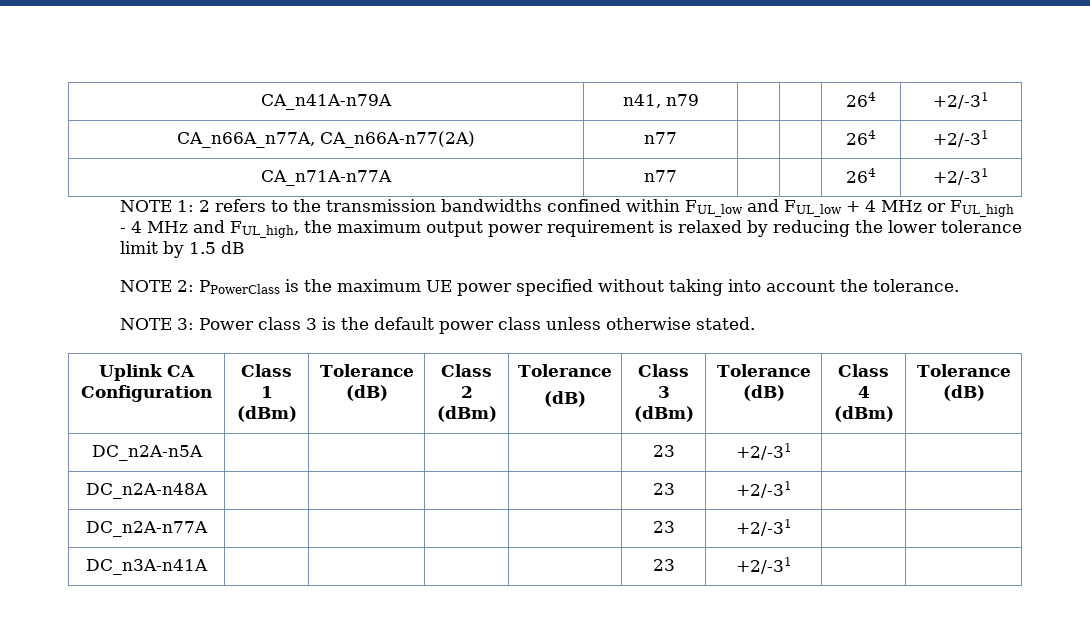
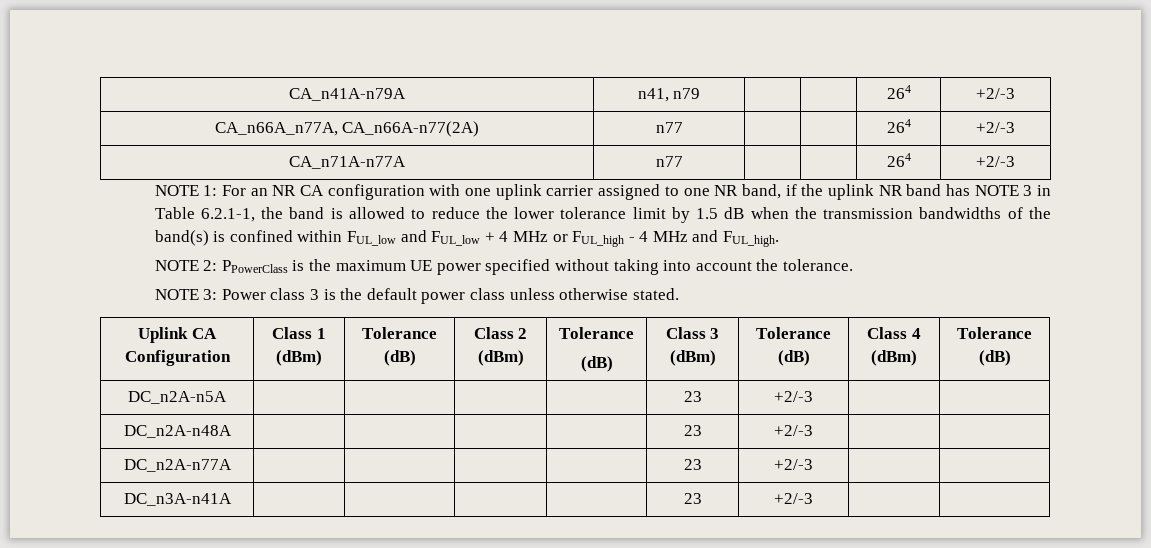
- CA_n41A-n79A | n41, n79 | | | 264 | +2/-31
+ CA_n41A-n79A | n41, n79 | | | 264 | +2/-3
- CA_n66A_n77A, CA_n66A-n77(2A) | n77 | | | 264 | +2/-31
+ CA_n66A_n77A, CA_n66A-n77(2A) | n77 | | | 264 | +2/-3
- CA_n71A-n77A | n77 | | | 264 | +2/-31
+ CA_n71A-n77A | n77 | | | 264 | +2/-3
- NOTE 1: 2 refers to the transmission bandwidths confined within FUL_low and FUL_low + 4 MHz or FUL_high - 4 MHz and FUL_high, the maximum output power requirement is relaxed by reducing the lower tolerance limit by 1.5 dB
+ NOTE 1: For an NR CA configuration with one uplink carrier assigned to one NR band, if the uplink NR band has NOTE 3 in Table 6.2.1-1, the band is allowed to reduce the lower tolerance limit by 1.5 dB when the transmission bandwidths of the band(s) is confined within FUL_low and FUL_low + 4 MHz or FUL_high - 4 MHz and FUL_high.
- DC_n2A-n5A | | | | | 23 | +2/-31 | |
+ DC_n2A-n5A | | | | | 23 | +2/-3 | |
- DC_n2A-n48A | | | | | 23 | +2/-31 | |
+ DC_n2A-n48A | | | | | 23 | +2/-3 | |
- DC_n2A-n77A | | | | | 23 | +2/-31 | |
+ DC_n2A-n77A | | | | | 23 | +2/-3 | |
- DC_n3A-n41A | | | | | 23 | +2/-31 | |
+ DC_n3A-n41A | | | | | 23 | +2/-3 | |

